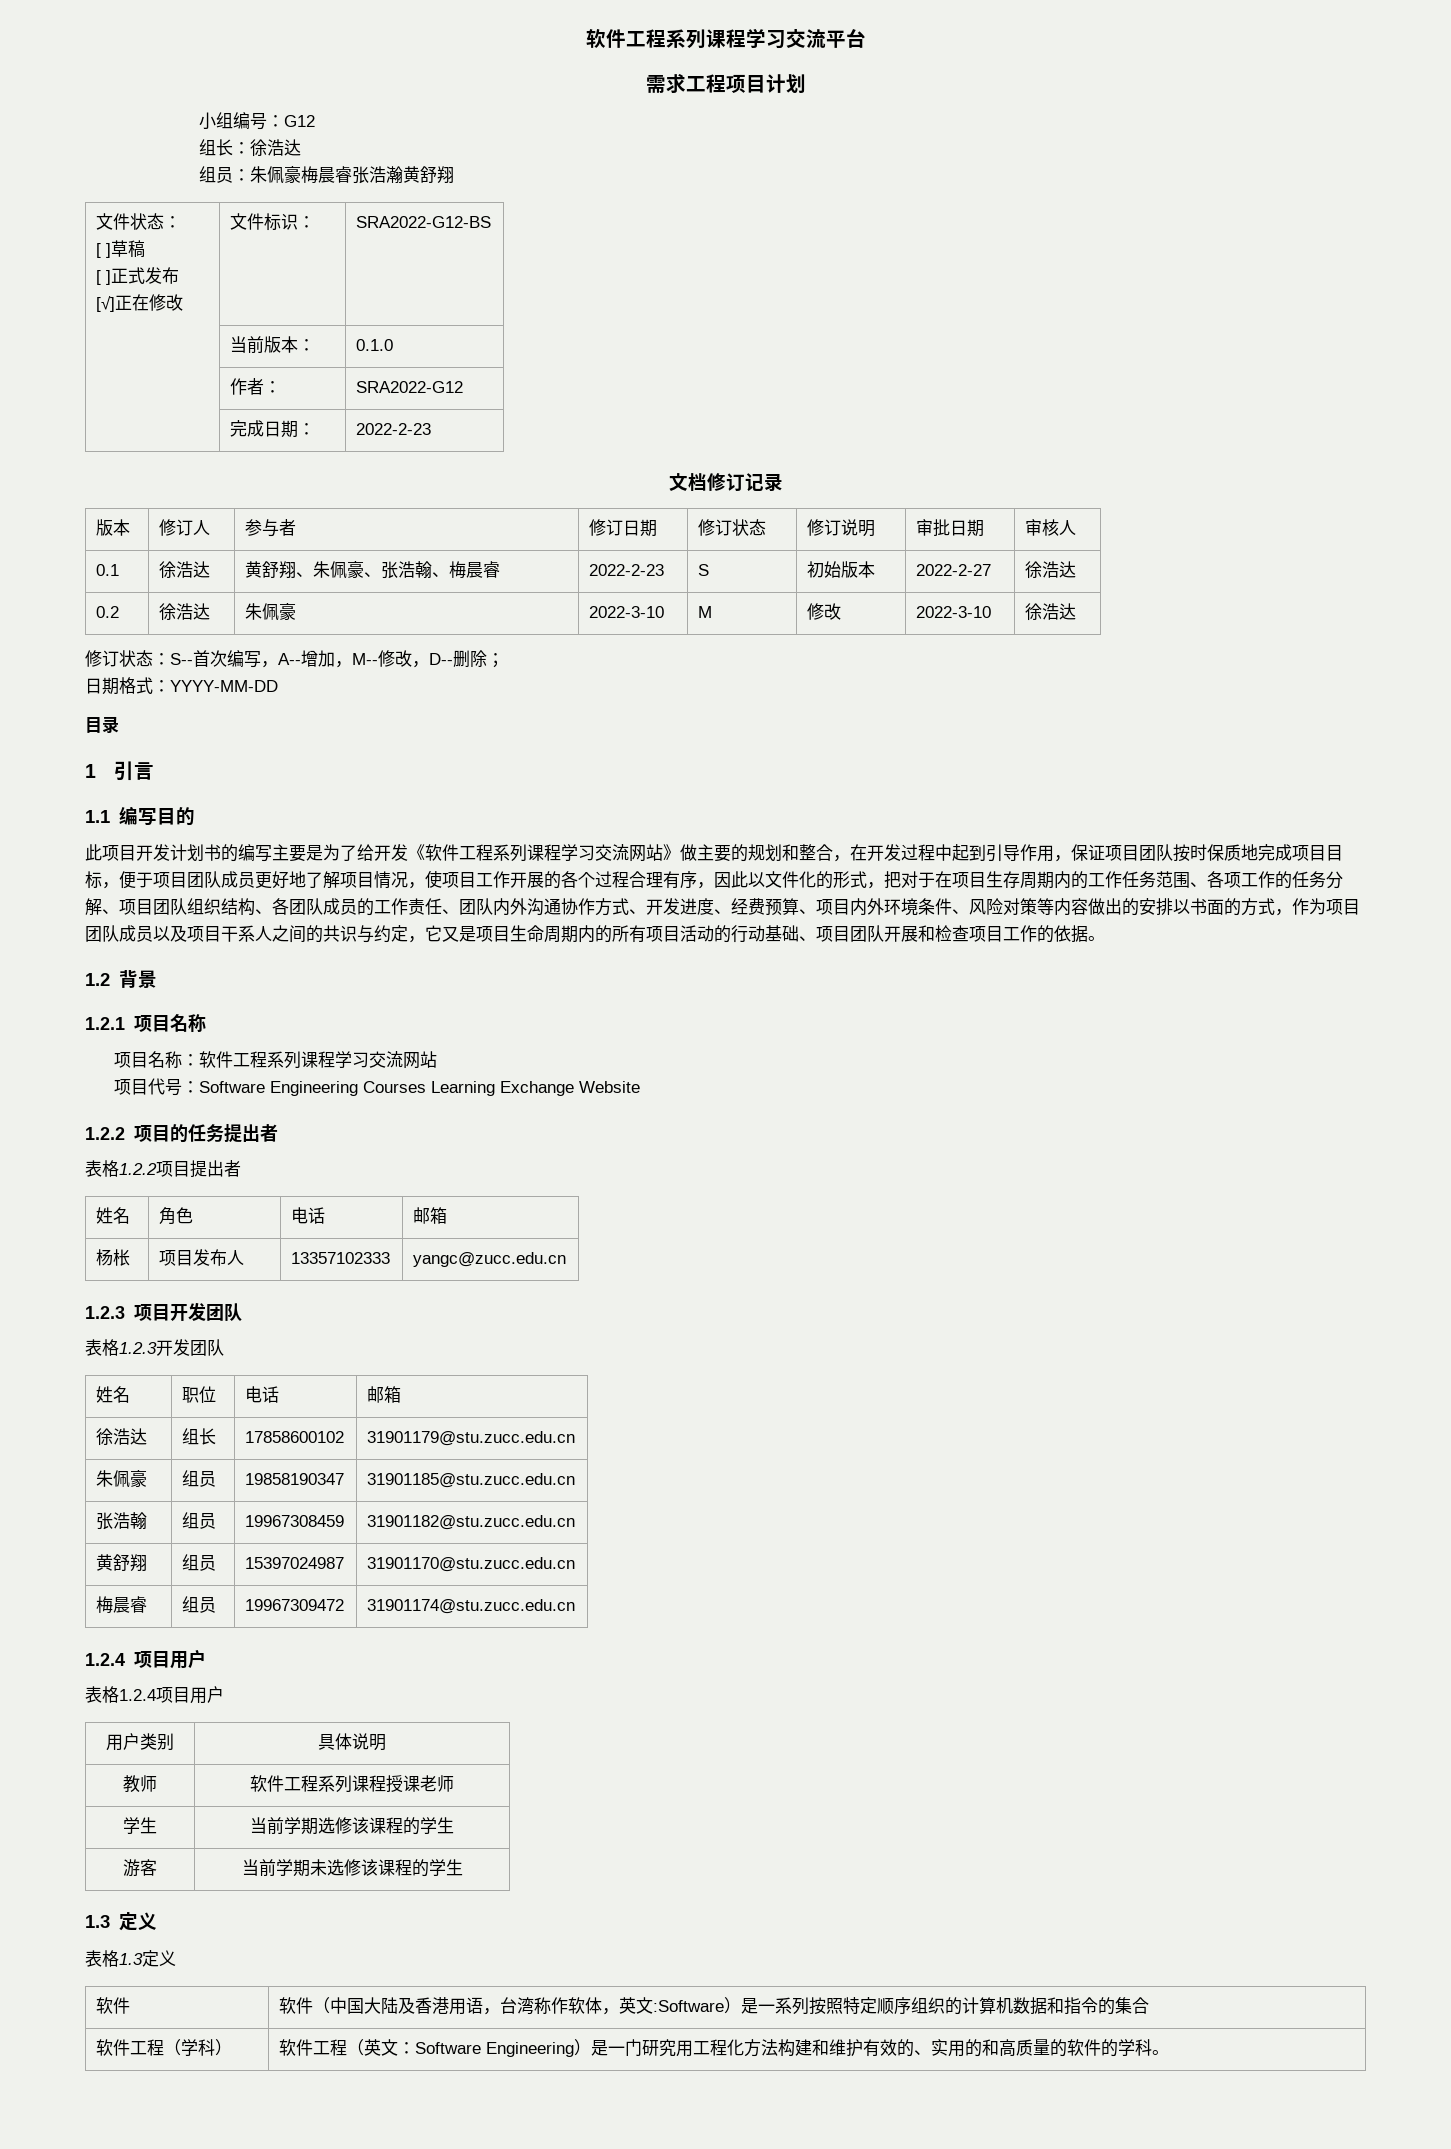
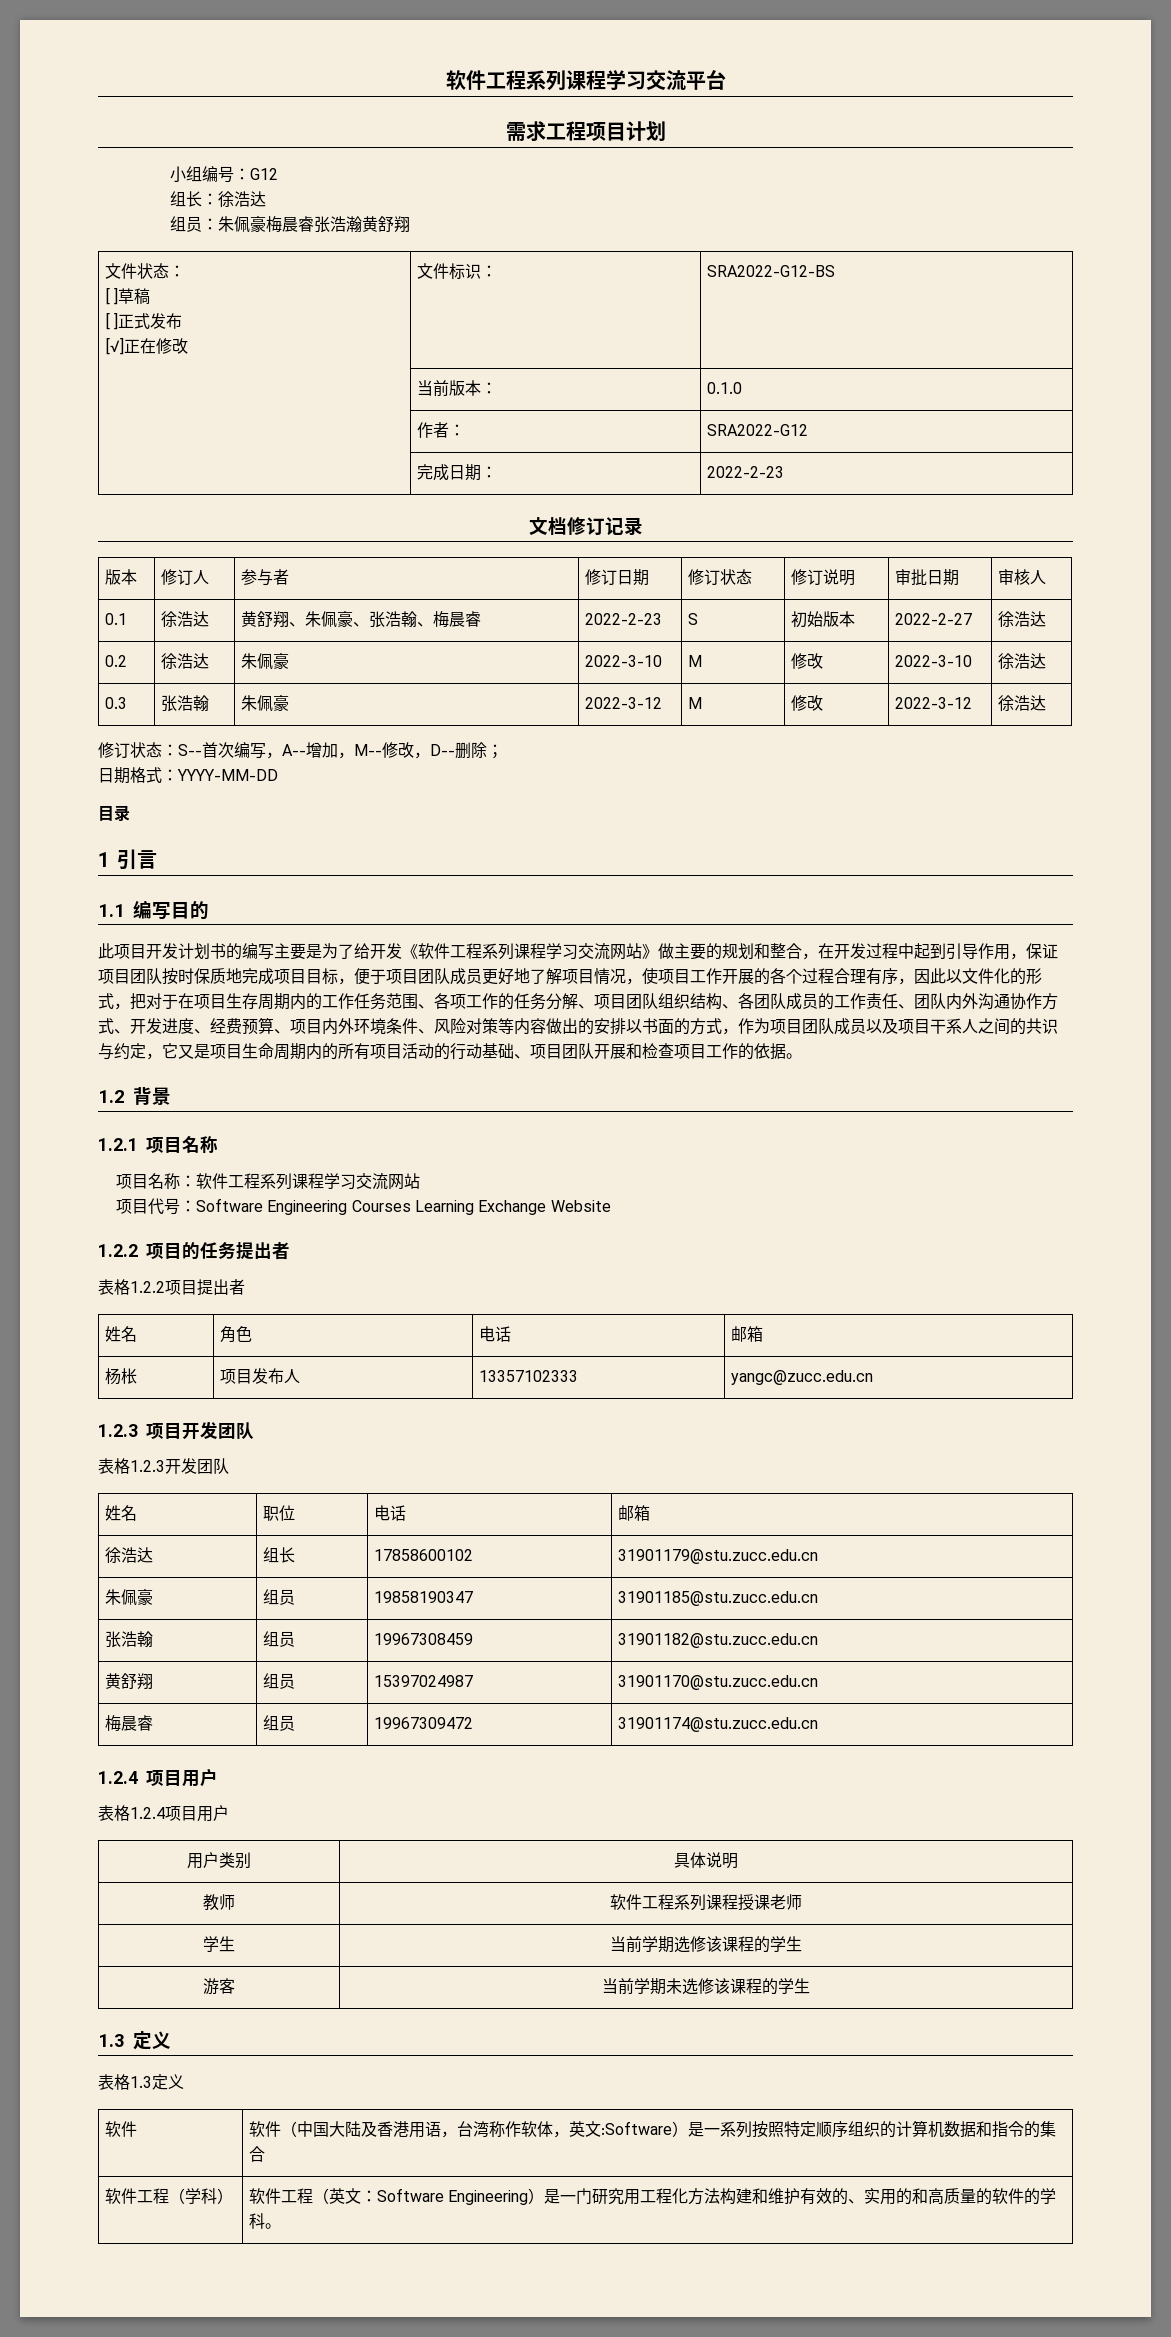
+ 0.3 | 张浩翰 | 朱佩豪 | 2022-3-12 | M | 修改 | 2022-3-12 | 徐浩达

